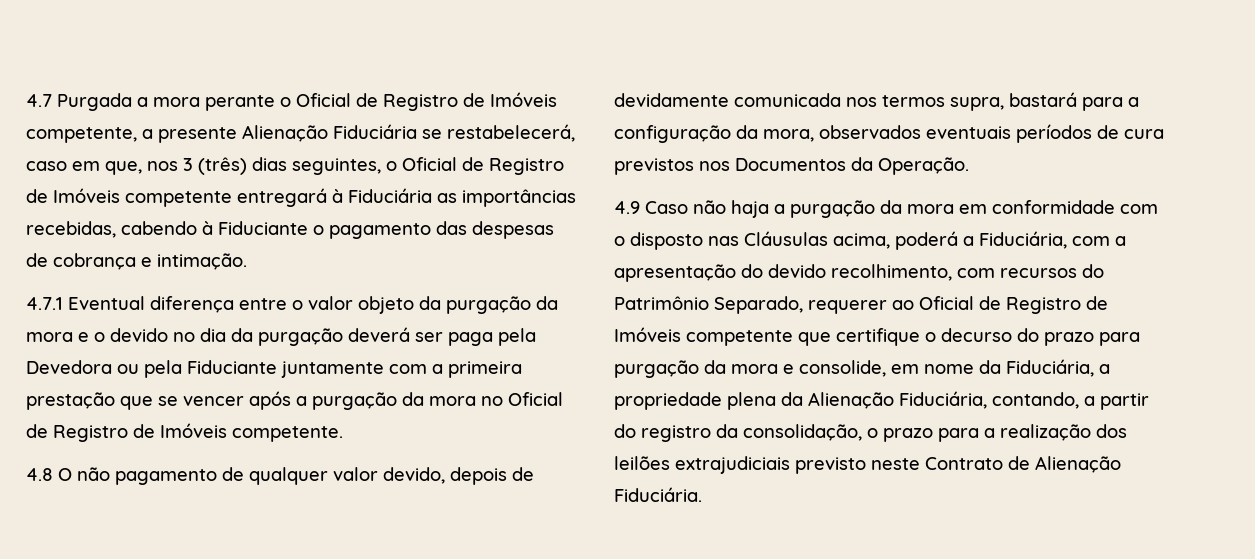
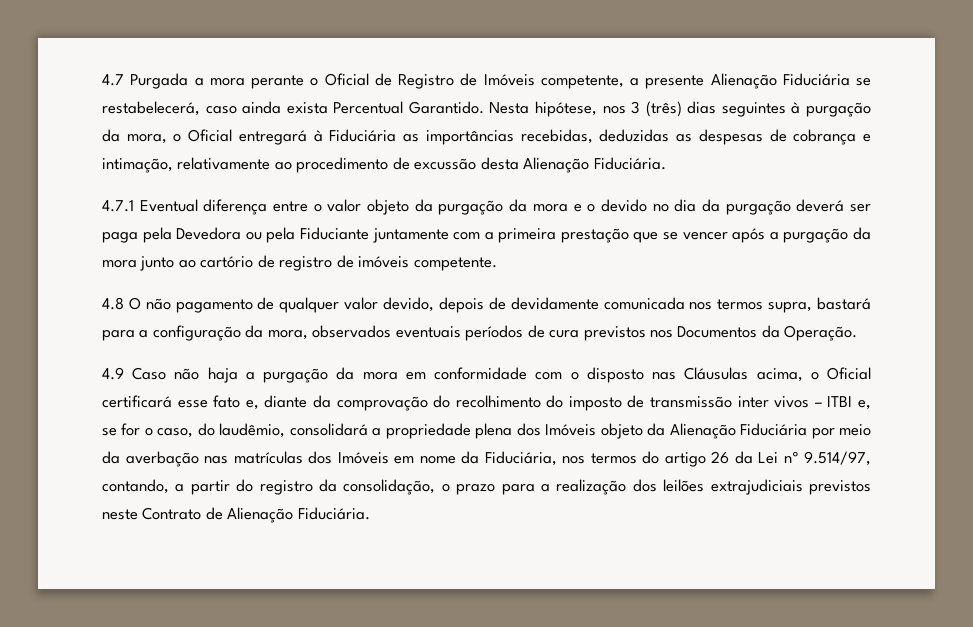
- 4.7 Purgada a mora perante o Oficial de Registro de Imóveis competente, a presente Alienação Fiduciária se restabelecerá, caso em que, nos 3 (três) dias seguintes, o Oficial de Registro de Imóveis competente entregará à Fiduciária as importâncias recebidas, cabendo à Fiduciante o pagamento das despesas de cobrança e intimação.
+ 4.7 Purgada a mora perante o Oficial de Registro de Imóveis competente, a presente Alienação Fiduciária se restabelecerá, caso ainda exista Percentual Garantido. Nesta hipótese, nos 3 (três) dias seguintes à purgação da mora, o Oficial entregará à Fiduciária as importâncias recebidas, deduzidas as despesas de cobrança e intimação, relativamente ao procedimento de excussão desta Alienação Fiduciária.
- 4.7.1 Eventual diferença entre o valor objeto da purgação da mora e o devido no dia da purgação deverá ser paga pela Devedora ou pela Fiduciante juntamente com a primeira prestação que se vencer após a purgação da mora no Oficial de Registro de Imóveis competente.
+ 4.7.1 Eventual diferença entre o valor objeto da purgação da mora e o devido no dia da purgação deverá ser paga pela Devedora ou pela Fiduciante juntamente com a primeira prestação que se vencer após a purgação da mora junto ao cartório de registro de imóveis competente.
- 4.9 Caso não haja a purgação da mora em conformidade com o disposto nas Cláusulas acima, poderá a Fiduciária, com a apresentação do devido recolhimento, com recursos do Patrimônio Separado, requerer ao Oficial de Registro de Imóveis competente que certifique o decurso do prazo para purgação da mora e consolide, em nome da Fiduciária, a propriedade plena da Alienação Fiduciária, contando, a partir do registro da consolidação, o prazo para a realização dos leilões extrajudiciais previsto neste Contrato de Alienação Fiduciária.
+ 4.9 Caso não haja a purgação da mora em conformidade com o disposto nas Cláusulas acima, o Oficial certificará esse fato e, diante da comprovação do recolhimento do imposto de transmissão inter vivos – ITBI e, se for o caso, do laudêmio, consolidará a propriedade plena dos Imóveis objeto da Alienação Fiduciária por meio da averbação nas matrículas dos Imóveis em nome da Fiduciária, nos termos do artigo 26 da Lei nº 9.514/97, contando, a partir do registro da consolidação, o prazo para a realização dos leilões extrajudiciais previstos neste Contrato de Alienação Fiduciária.

